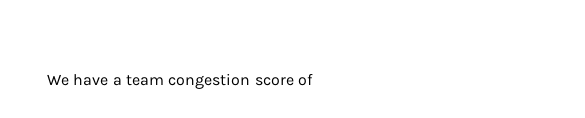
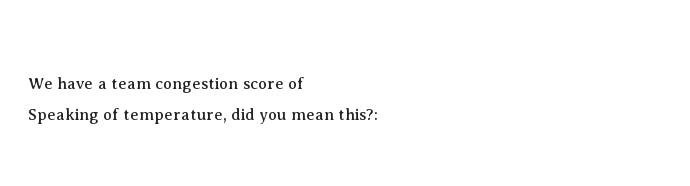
+ Speaking of temperature, did you mean this?:

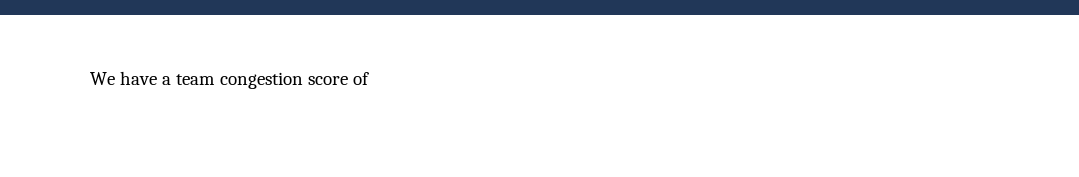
- Speaking of temperature, did you mean this?:

